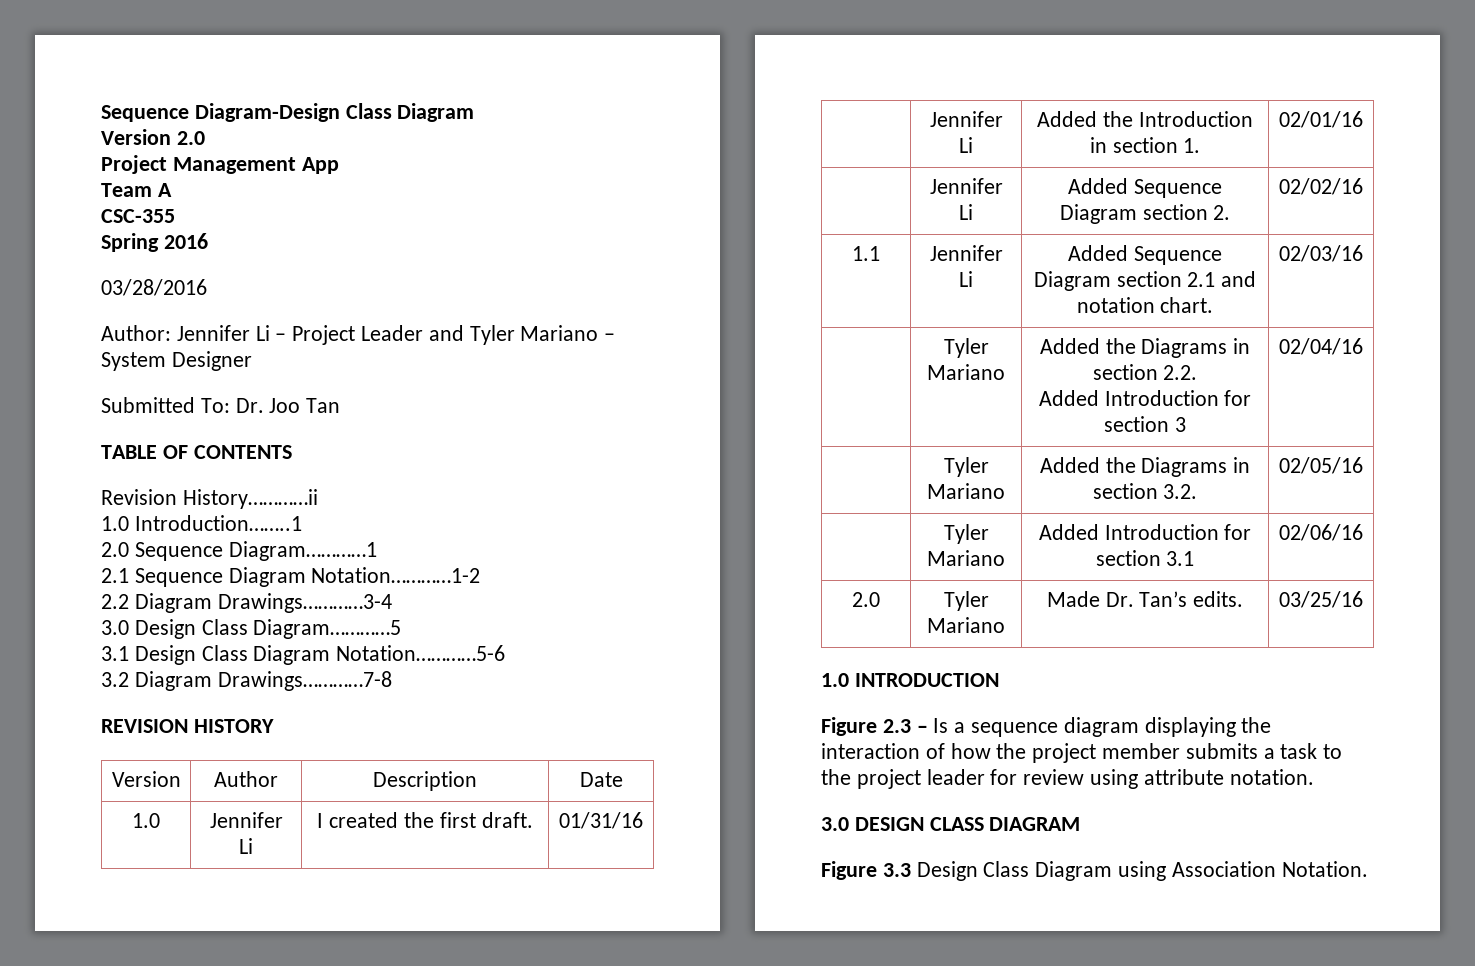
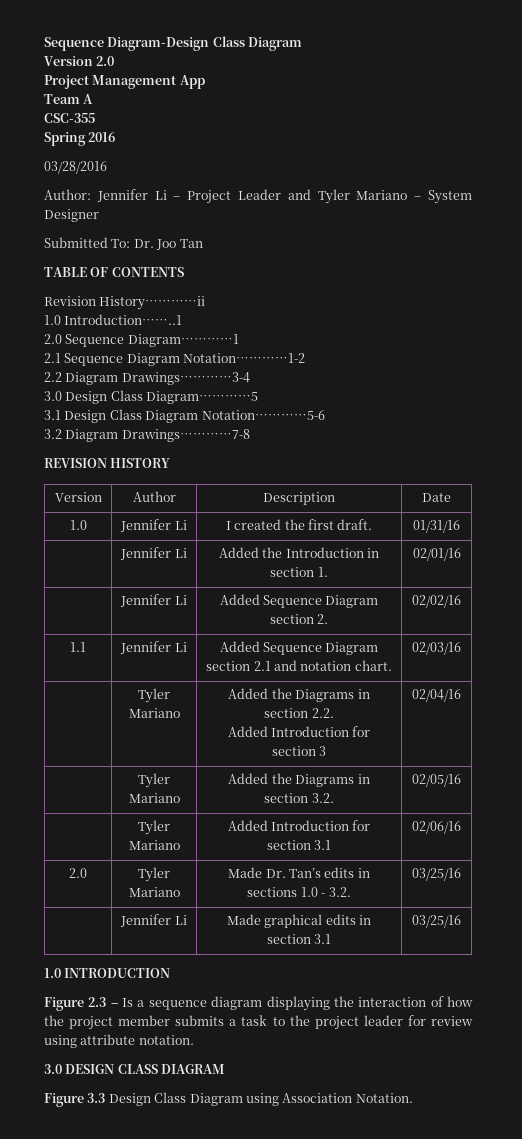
- 2.0 | Tyler Mariano | Made Dr. Tan’s edits. | 03/25/16
+ 2.0 | Tyler Mariano | Made Dr. Tan’s edits in sections 1.0 - 3.2. | 03/25/16
+ | Jennifer Li | Made graphical edits in section 3.1 | 03/25/16

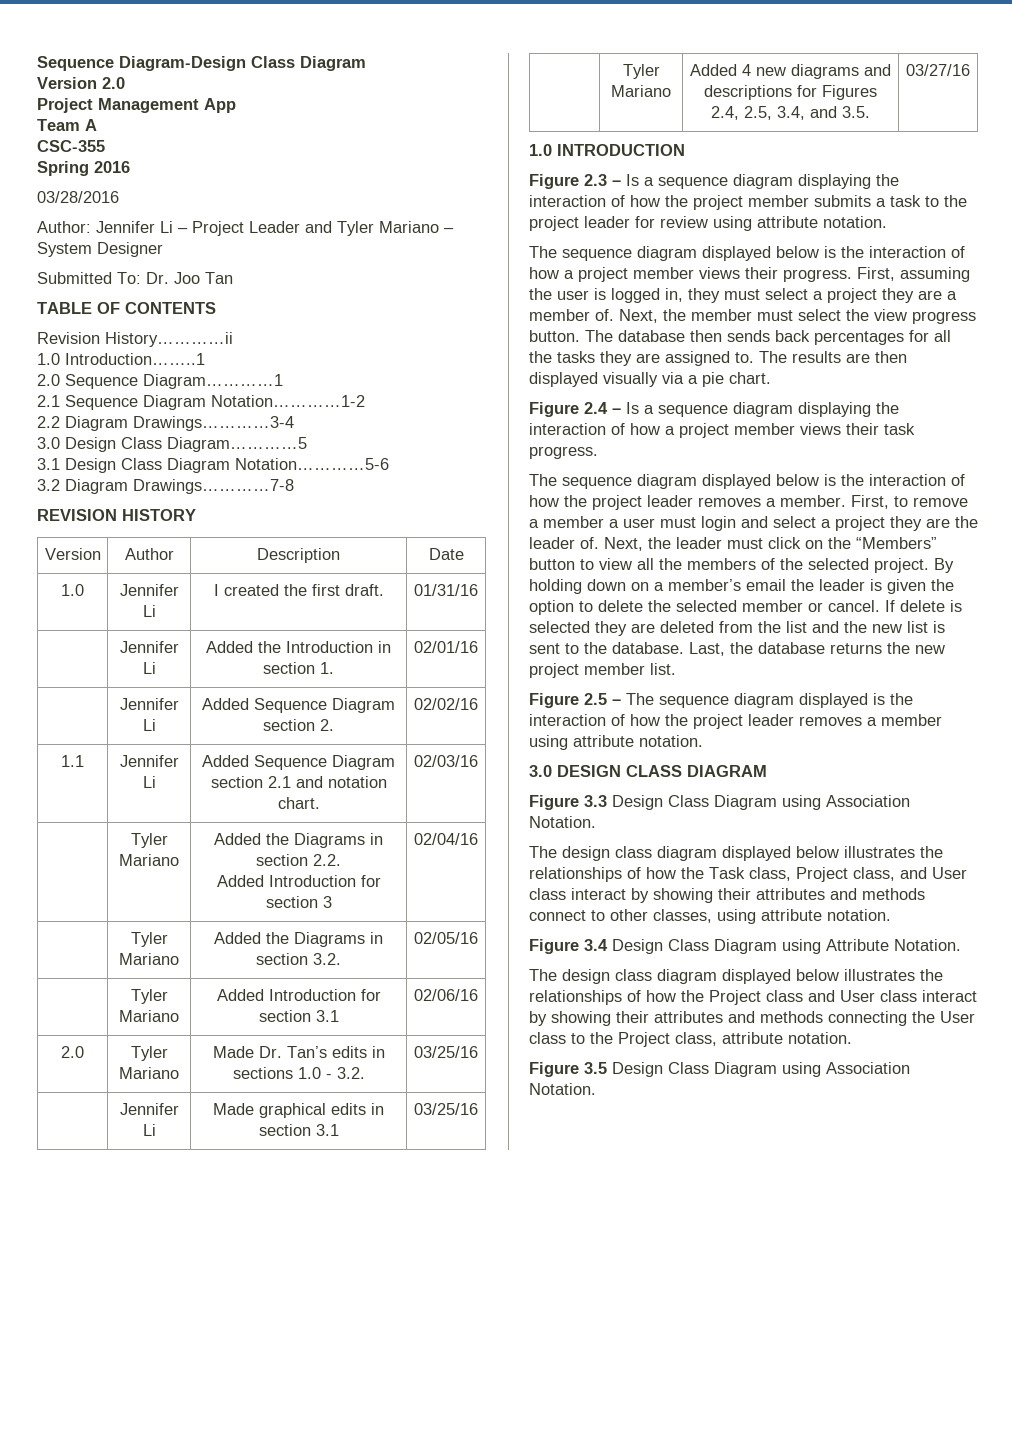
+ | Tyler Mariano | Added 4 new diagrams and descriptions for Figures 2.4, 2.5, 3.4, and 3.5. | 03/27/16
+ The sequence diagram displayed below is the interaction of how a project member views their progress. First, assuming the user is logged in, they must select a project they are a member of. Next, the member must select the view progress button. The database then sends back percentages for all the tasks they are assigned to. The results are then displayed visually via a pie chart.
+ Figure 2.4 – Is a sequence diagram displaying the interaction of how a project member views their task progress.
+ The sequence diagram displayed below is the interaction of how the project leader removes a member. First, to remove a member a user must login and select a project they are the leader of. Next, the leader must click on the “Members” button to view all the members of the selected project. By holding down on a member’s email the leader is given the option to delete the selected member or cancel. If delete is selected they are deleted from the list and the new list is sent to the database. Last, the database returns the new project member list.
+ Figure 2.5 – The sequence diagram displayed is the interaction of how the project leader removes a member using attribute notation.
+ The design class diagram displayed below illustrates the relationships of how the Task class, Project class, and User class interact by showing their attributes and methods connect to other classes, using attribute notation.
+ Figure 3.4 Design Class Diagram using Attribute Notation.
+ The design class diagram displayed below illustrates the relationships of how the Project class and User class interact by showing their attributes and methods connecting the User class to the Project class, attribute notation.
+ Figure 3.5 Design Class Diagram using Association Notation.

